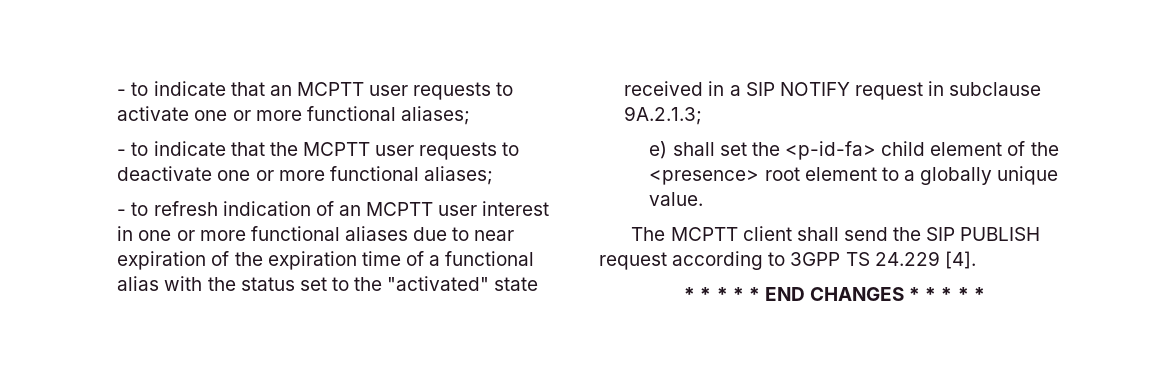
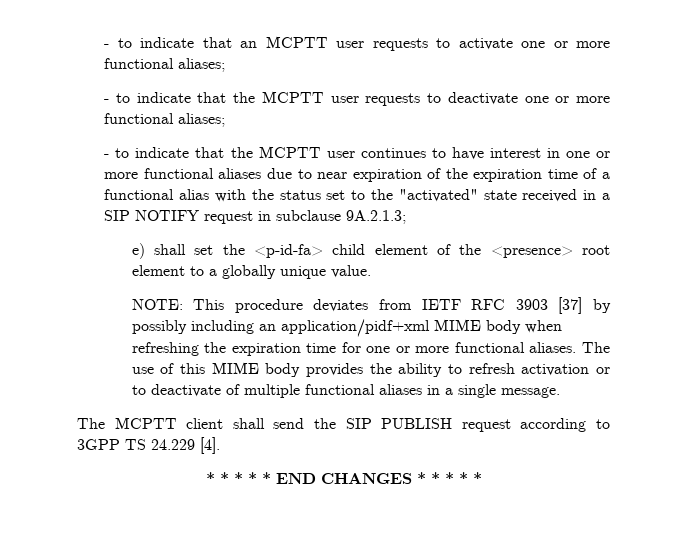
- - to refresh indication of an MCPTT user interest in one or more functional aliases due to near expiration of the expiration time of a functional alias with the status set to the "activated" state received in a SIP NOTIFY request in subclause 9A.2.1.3;
+ - to indicate that the MCPTT user continues to have interest in one or more functional aliases due to near expiration of the expiration time of a functional alias with the status set to the "activated" state received in a SIP NOTIFY request in subclause 9A.2.1.3;
+ NOTE: This procedure deviates from IETF RFC 3903 [37] by possibly including an application/pidf+xml MIME body when refreshing the expiration time for one or more functional aliases. The use of this MIME body provides the ability to refresh activation or to deactivate of multiple functional aliases in a single message.

